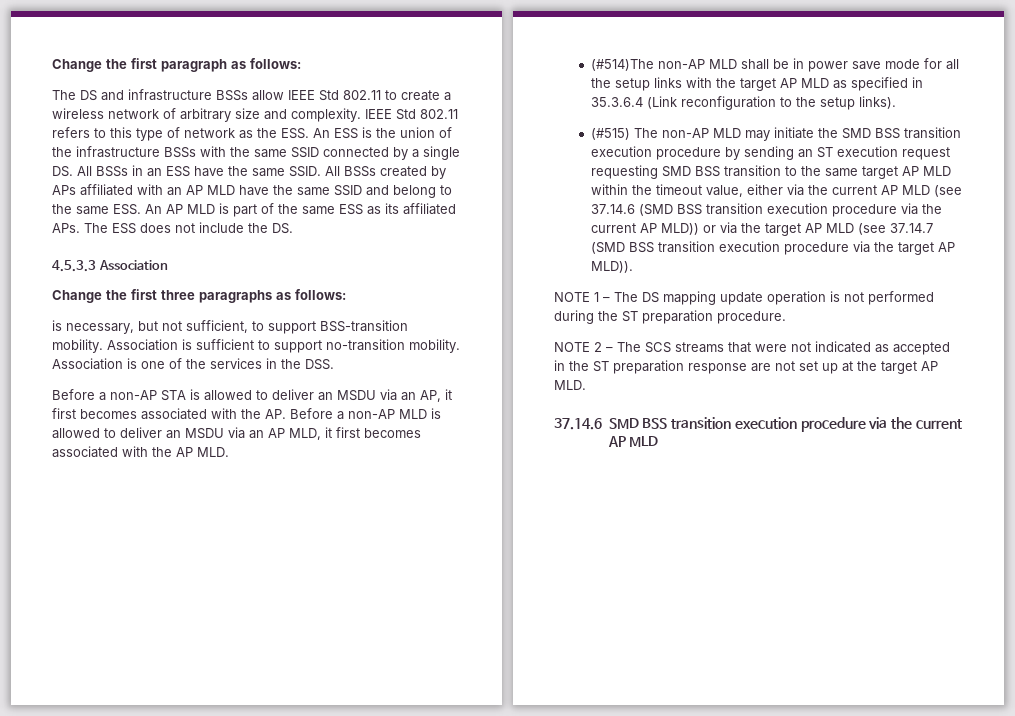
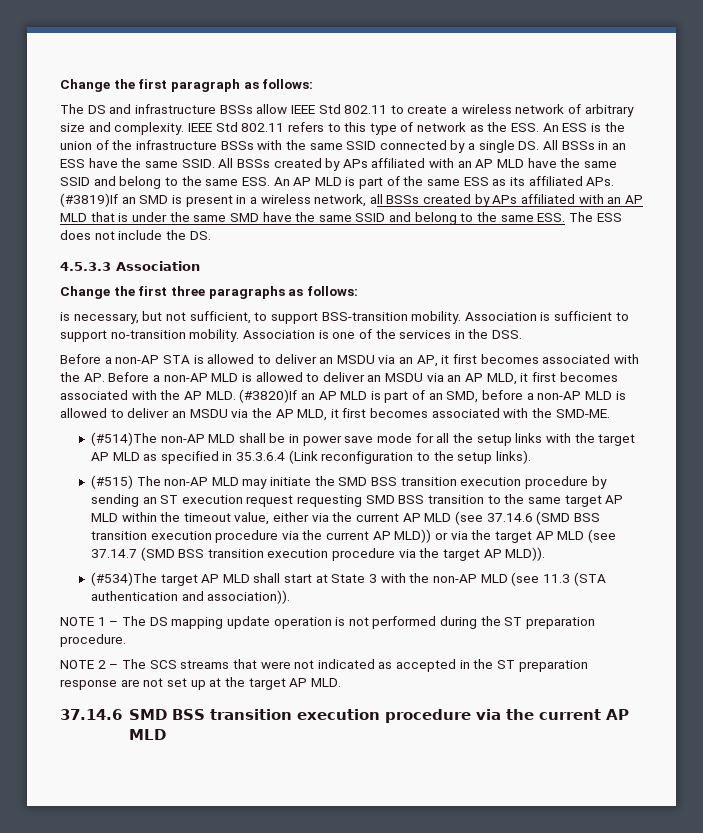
- All BSSs created by APs affiliated with an AP MLD have the same SSID and belong to the same ESS. An AP MLD is part of the same ESS as its affiliated APs. The ESS does not include the DS.
+ All BSSs created by APs affiliated with an AP MLD have the same SSID and belong to the same ESS. An AP MLD is part of the same ESS as its affiliated APs. (#3819)If an SMD is present in a wireless network, all BSSs created by APs affiliated with an AP MLD that is under the same SMD have the same SSID and belong to the same ESS. The ESS does not include the DS.
- Before a non-AP STA is allowed to deliver an MSDU via an AP, it first becomes associated with the AP. Before a non-AP MLD is allowed to deliver an MSDU via an AP MLD, it first becomes associated with the AP MLD.
+ Before a non-AP STA is allowed to deliver an MSDU via an AP, it first becomes associated with the AP. Before a non-AP MLD is allowed to deliver an MSDU via an AP MLD, it first becomes associated with the AP MLD. (#3820)If an AP MLD is part of an SMD, before a non-AP MLD is allowed to deliver an MSDU via the AP MLD, it first becomes associated with the SMD-ME.
+ (#534)The target AP MLD shall start at State 3 with the non-AP MLD (see 11.3 (STA authentication and association)).

